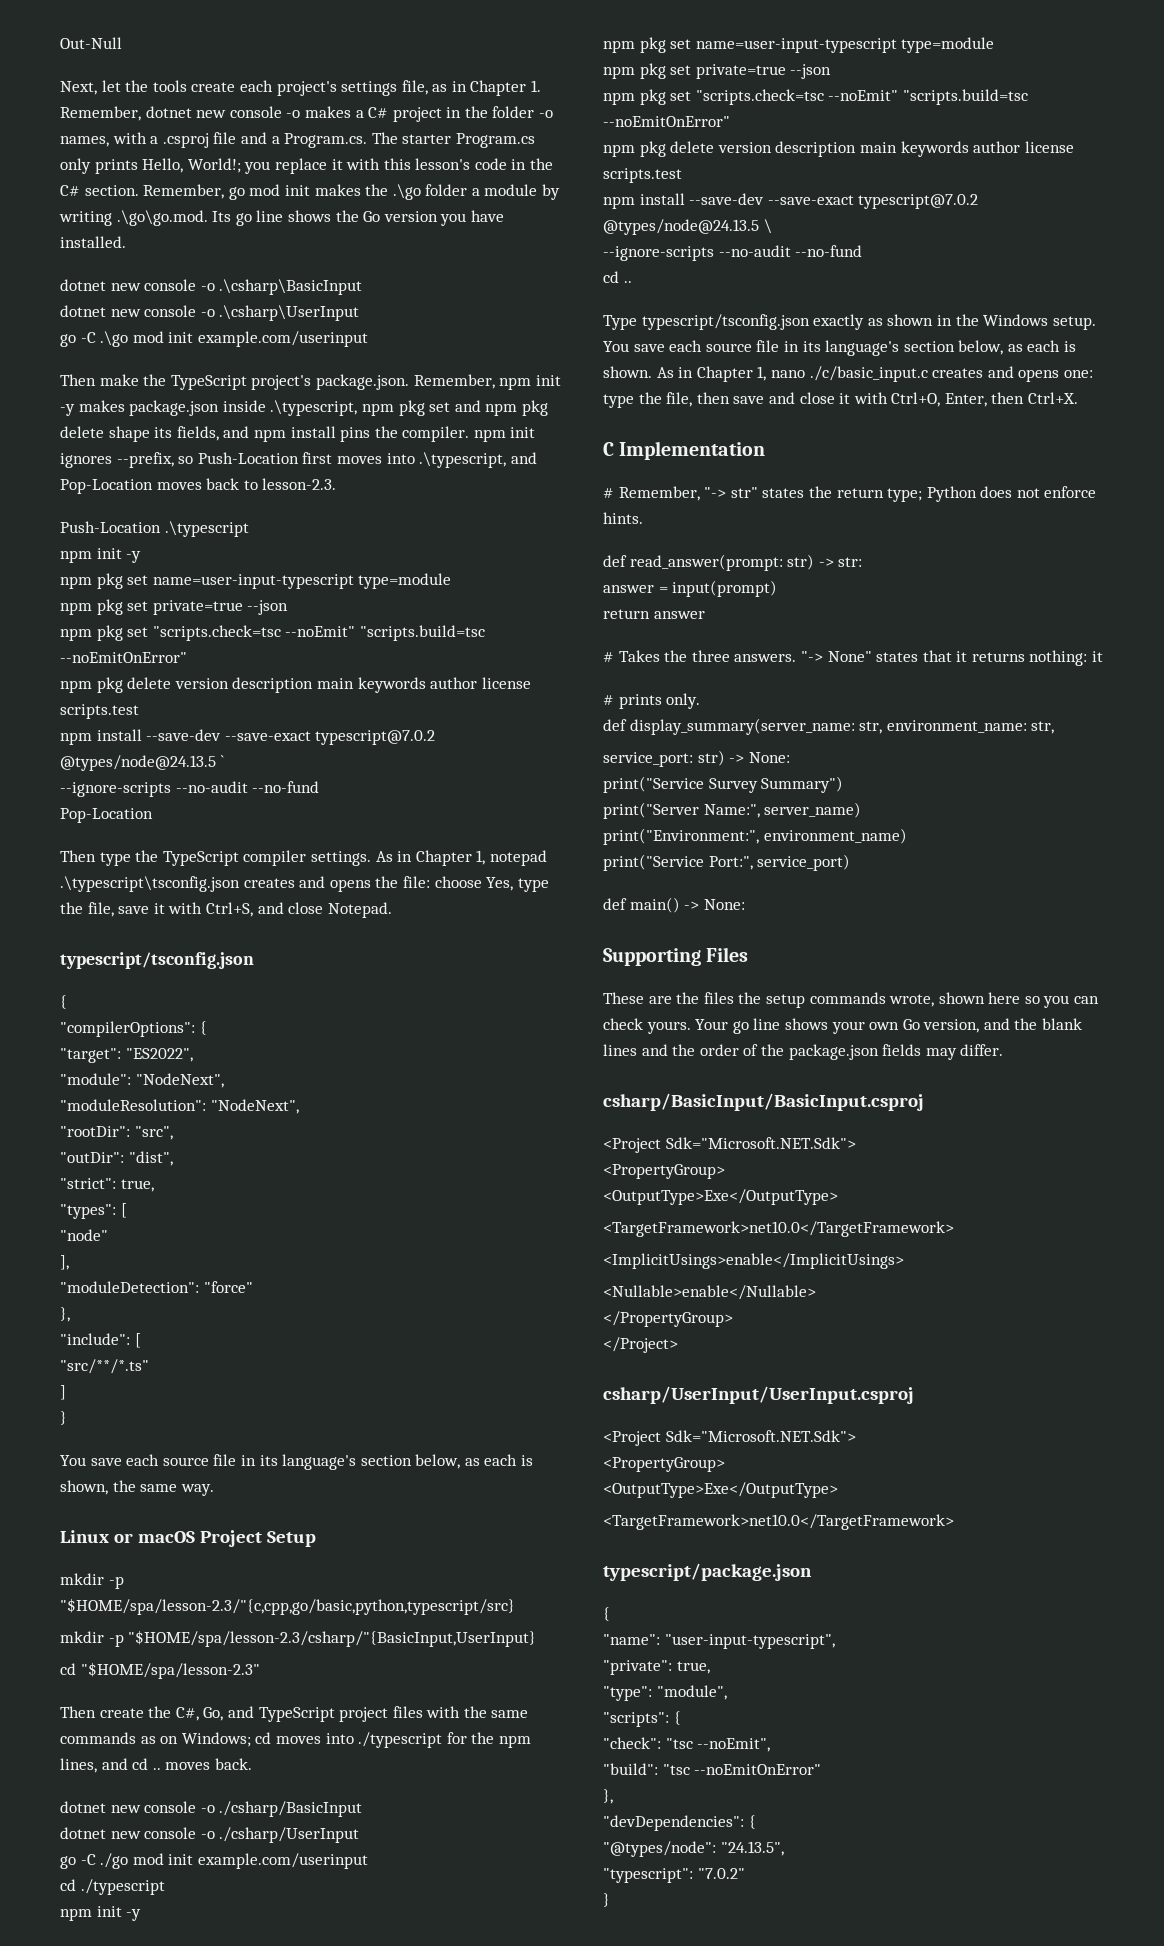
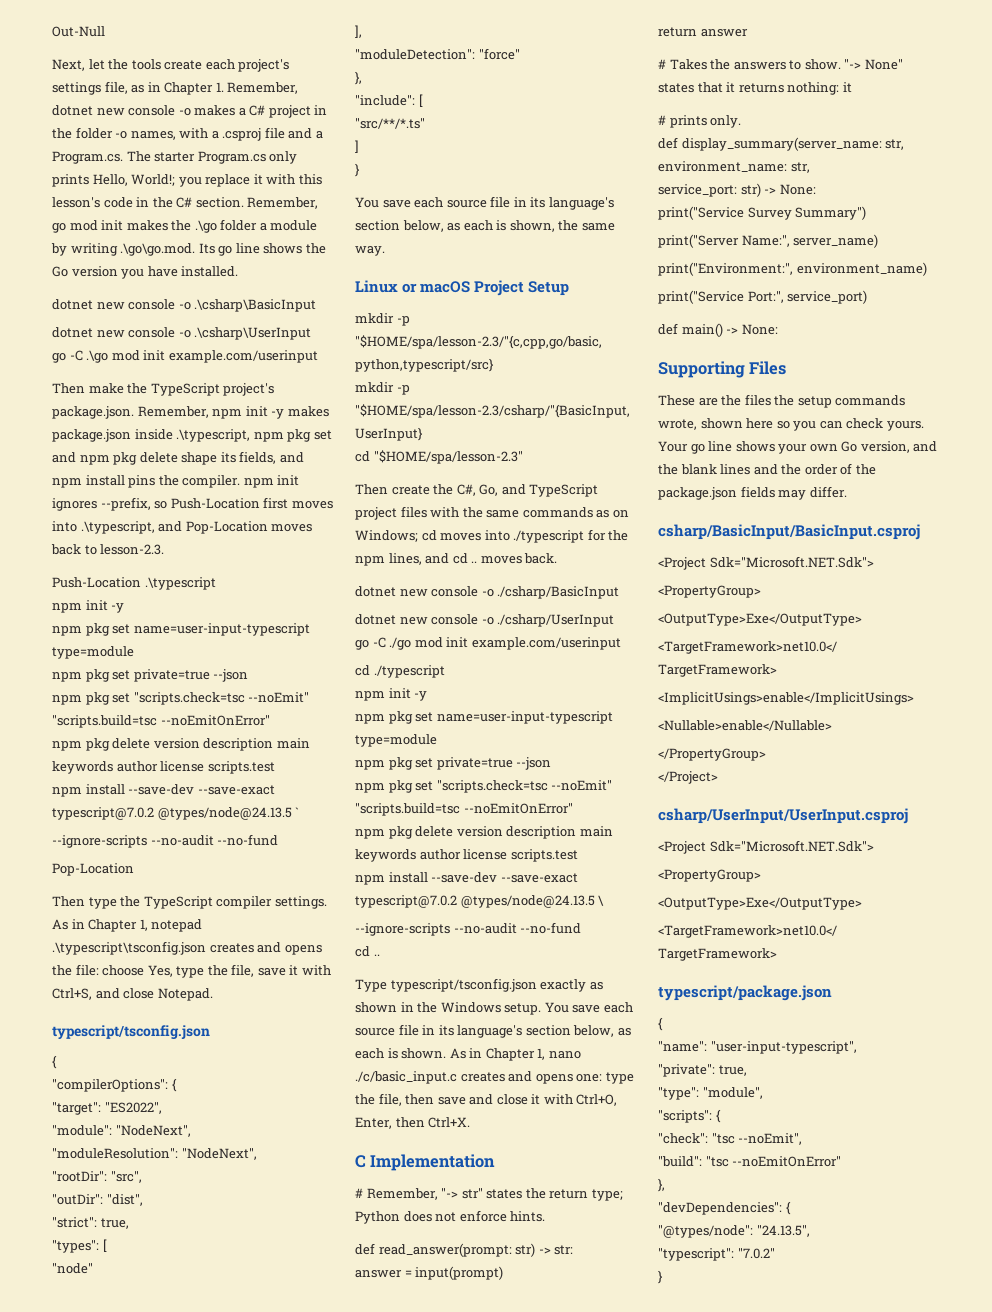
- # Takes the three answers.
+ # Takes the answers to show.

